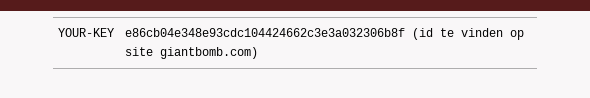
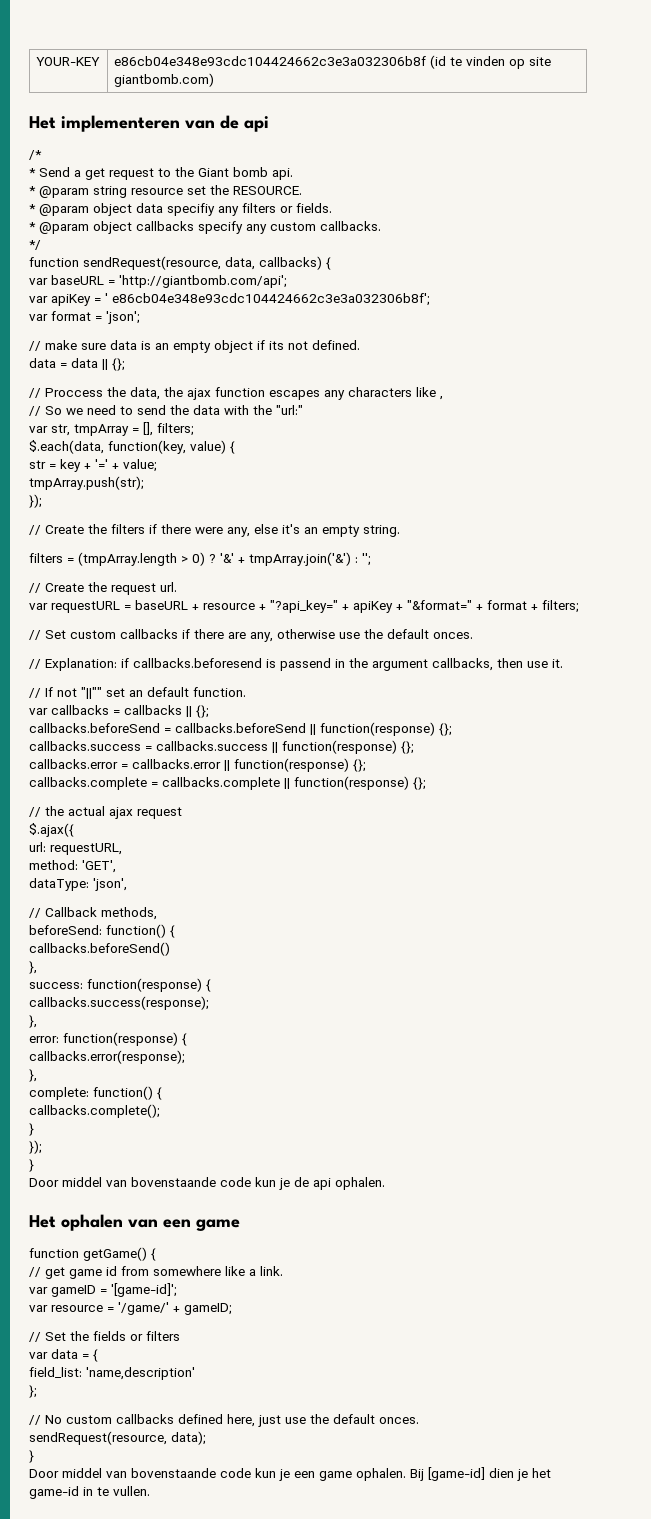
+ Het implementeren van de api
+ /*
+ * Send a get request to the Giant bomb api.
+ * @param string resource set the RESOURCE.
+ * @param object data specifiy any filters or fields.
+ * @param object callbacks specify any custom callbacks.
+ */
+ function sendRequest(resource, data, callbacks) {
+ var baseURL = 'http://giantbomb.com/api';
+ var apiKey = ' e86cb04e348e93cdc104424662c3e3a032306b8f';
+ var format = 'json';
+ // make sure data is an empty object if its not defined.
+ data = data || {};
+ // Proccess the data, the ajax function escapes any characters like ,
+ // So we need to send the data with the "url:"
+ var str, tmpArray = [], filters;
+ $.each(data, function(key, value) {
+ str = key + '=' + value;
+ tmpArray.push(str);
+ });
+ // Create the filters if there were any, else it's an empty string.
+ filters = (tmpArray.length > 0) ? '&' + tmpArray.join('&') : '';
+ // Create the request url.
+ var requestURL = baseURL + resource + "?api_key=" + apiKey + "&format=" + format + filters;
+ // Set custom callbacks if there are any, otherwise use the default onces.
+ // Explanation: if callbacks.beforesend is passend in the argument callbacks, then use it.
+ // If not "||"" set an default function.
+ var callbacks = callbacks || {};
+ callbacks.beforeSend = callbacks.beforeSend || function(response) {};
+ callbacks.success = callbacks.success || function(response) {};
+ callbacks.error = callbacks.error || function(response) {};
+ callbacks.complete = callbacks.complete || function(response) {};
+ // the actual ajax request
+ $.ajax({
+ url: requestURL,
+ method: 'GET',
+ dataType: 'json',
+ // Callback methods,
+ beforeSend: function() {
+ callbacks.beforeSend()
+ },
+ success: function(response) {
+ callbacks.success(response);
+ },
+ error: function(response) {
+ callbacks.error(response);
+ },
+ complete: function() {
+ callbacks.complete();
+ }
+ });
+ }
+ Door middel van bovenstaande code kun je de api ophalen.
+ Het ophalen van een game
+ function getGame() {
+ // get game id from somewhere like a link.
+ var gameID = '[game-id]';
+ var resource = '/game/' + gameID;
+ // Set the fields or filters
+ var data = {
+ field_list: 'name,description'
+ };
+ // No custom callbacks defined here, just use the default onces.
+ sendRequest(resource, data);
+ }
+ Door middel van bovenstaande code kun je een game ophalen. Bij [game-id] dien je het game-id in te vullen.

